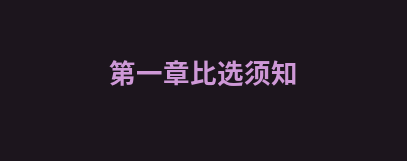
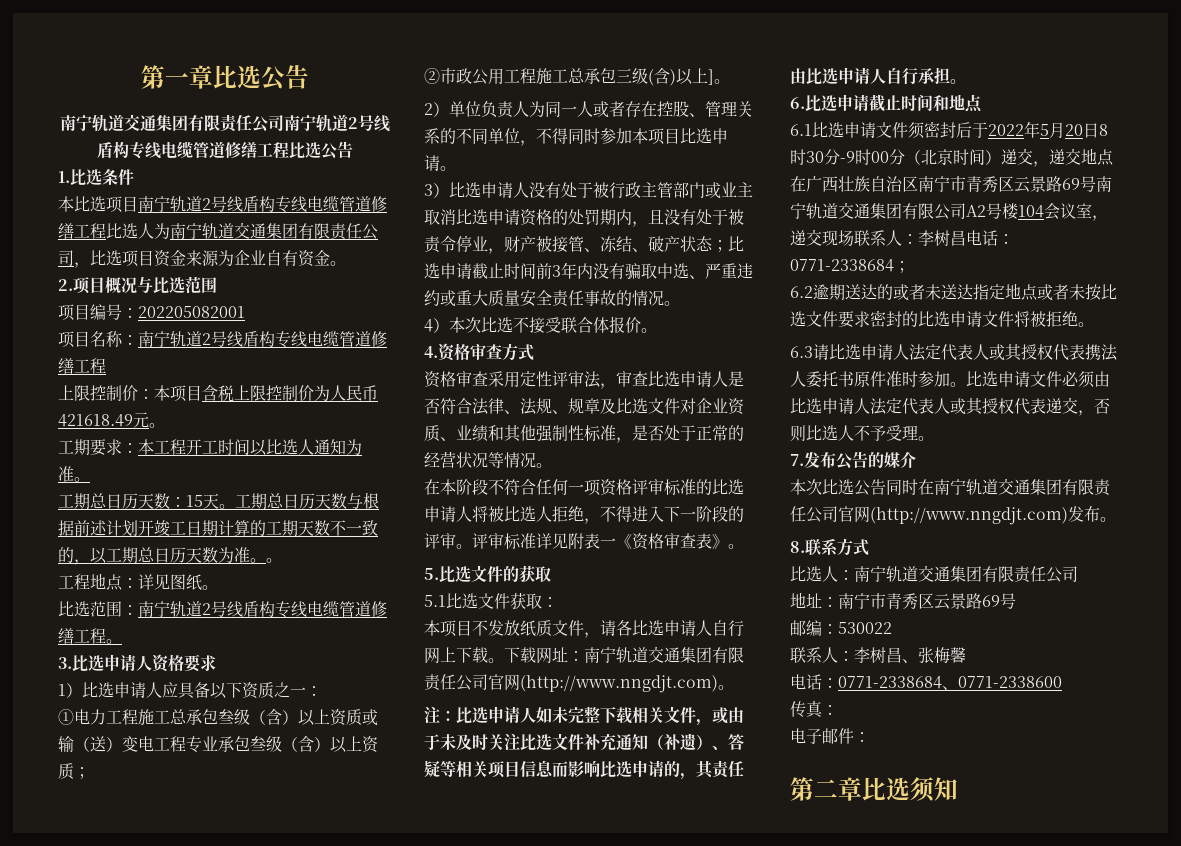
- 第一章比选须知
+ 第一章比选公告
+ 南宁轨道交通集团有限责任公司南宁轨道2号线盾构专线电缆管道修缮工程比选公告
+ 1.比选条件
+ 本比选项目南宁轨道2号线盾构专线电缆管道修缮工程比选人为南宁轨道交通集团有限责任公司，比选项目资金来源为企业自有资金。
+ 2.项目概况与比选范围
+ 项目编号：202205082001
+ 项目名称：南宁轨道2号线盾构专线电缆管道修缮工程
+ 上限控制价：本项目含税上限控制价为人民币421618.49元。
+ 工期要求：本工程开工时间以比选人通知为准。
+ 工期总日历天数：15天。工期总日历天数与根据前述计划开竣工日期计算的工期天数不一致的，以工期总日历天数为准。。
+ 工程地点：详见图纸。
+ 比选范围：南宁轨道2号线盾构专线电缆管道修缮工程。
+ 3.比选申请人资格要求
+ 1）比选申请人应具备以下资质之一：
+ ①电力工程施工总承包叁级（含）以上资质或输（送）变电工程专业承包叁级（含）以上资质；
+ ②市政公用工程施工总承包三级(含)以上]。
+ 2）单位负责人为同一人或者存在控股、管理关系的不同单位，不得同时参加本项目比选申请。
+ 3）比选申请人没有处于被行政主管部门或业主取消比选申请资格的处罚期内，且没有处于被责令停业，财产被接管、冻结、破产状态；比选申请截止时间前3年内没有骗取中选、严重违约或重大质量安全责任事故的情况。
+ 4）本次比选不接受联合体报价。
+ 4.资格审查方式
+ 资格审查采用定性评审法，审查比选申请人是否符合法律、法规、规章及比选文件对企业资质、业绩和其他强制性标准，是否处于正常的经营状况等情况。
+ 在本阶段不符合任何一项资格评审标准的比选申请人将被比选人拒绝，不得进入下一阶段的评审。评审标准详见附表一《资格审查表》。
+ 5.比选文件的获取
+ 5.1比选文件获取：
+ 本项目不发放纸质文件，请各比选申请人自行网上下载。下载网址：南宁轨道交通集团有限责任公司官网(http://www.nngdjt.com)。
+ 注：比选申请人如未完整下载相关文件，或由于未及时关注比选文件补充通知（补遗）、答疑等相关项目信息而影响比选申请的，其责任由比选申请人自行承担。
+ 6.比选申请截止时间和地点
+ 6.1比选申请文件须密封后于2022年5月20日8时30分-9时00分（北京时间）递交，递交地点在广西壮族自治区南宁市青秀区云景路69号南宁轨道交通集团有限公司A2号楼104会议室，递交现场联系人：李树昌电话：0771-2338684；
+ 6.2逾期送达的或者未送达指定地点或者未按比选文件要求密封的比选申请文件将被拒绝。
+ 6.3请比选申请人法定代表人或其授权代表携法人委托书原件准时参加。比选申请文件必须由比选申请人法定代表人或其授权代表递交，否则比选人不予受理。
+ 7.发布公告的媒介
+ 本次比选公告同时在南宁轨道交通集团有限责任公司官网(http://www.nngdjt.com)发布。
+ 8.联系方式
+ 比选人：南宁轨道交通集团有限责任公司
+ 地址：南宁市青秀区云景路69号
+ 邮编：530022
+ 联系人：李树昌、张梅馨
+ 电话：0771-2338684、0771-2338600
+ 传真：
+ 电子邮件：
+ 第二章比选须知

